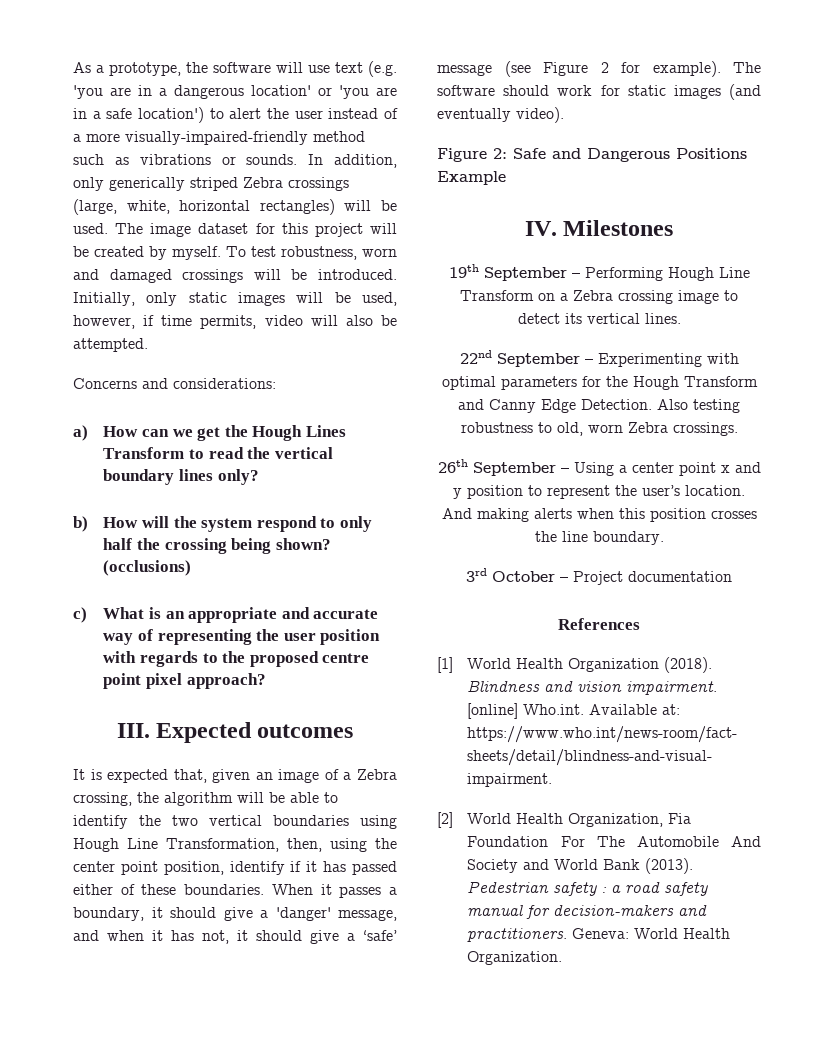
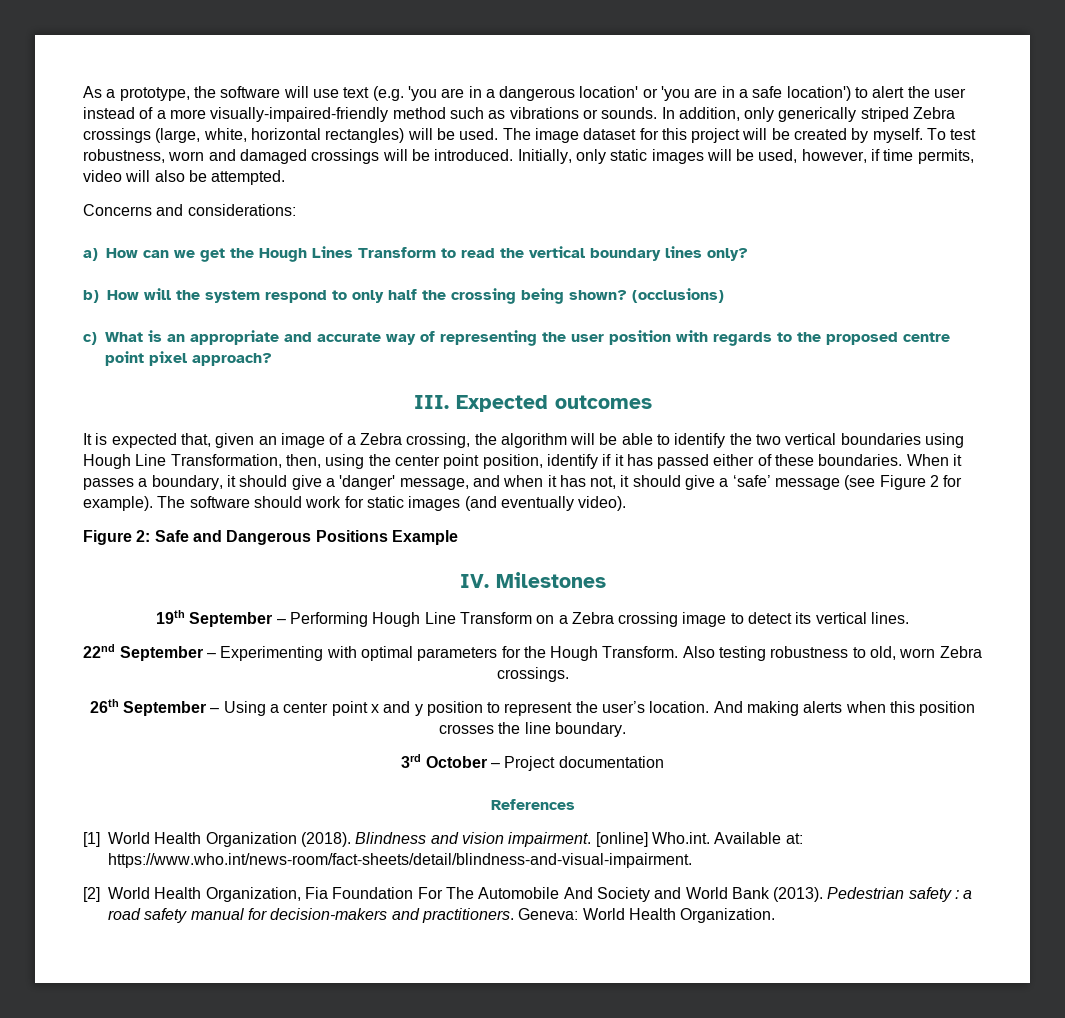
- 22nd September – Experimenting with optimal parameters for the Hough Transform and Canny Edge Detection.
+ 22nd September – Experimenting with optimal parameters for the Hough Transform.

